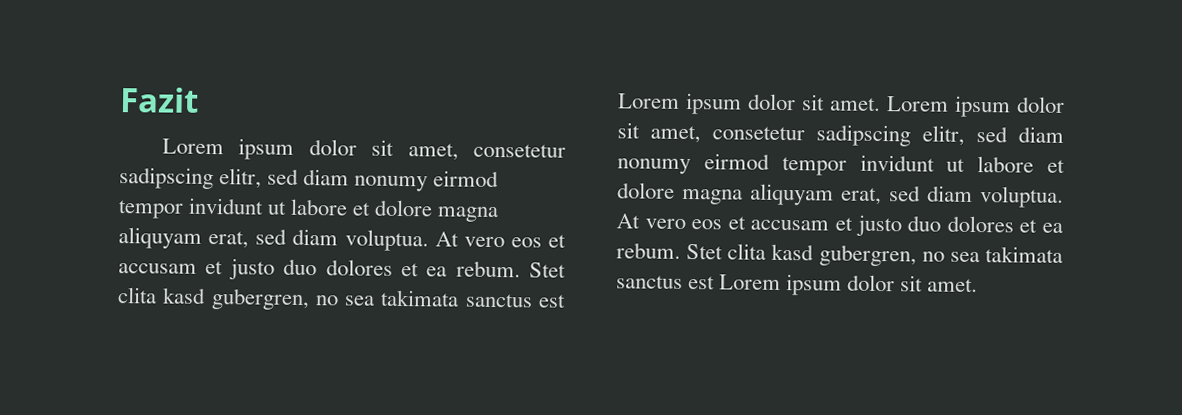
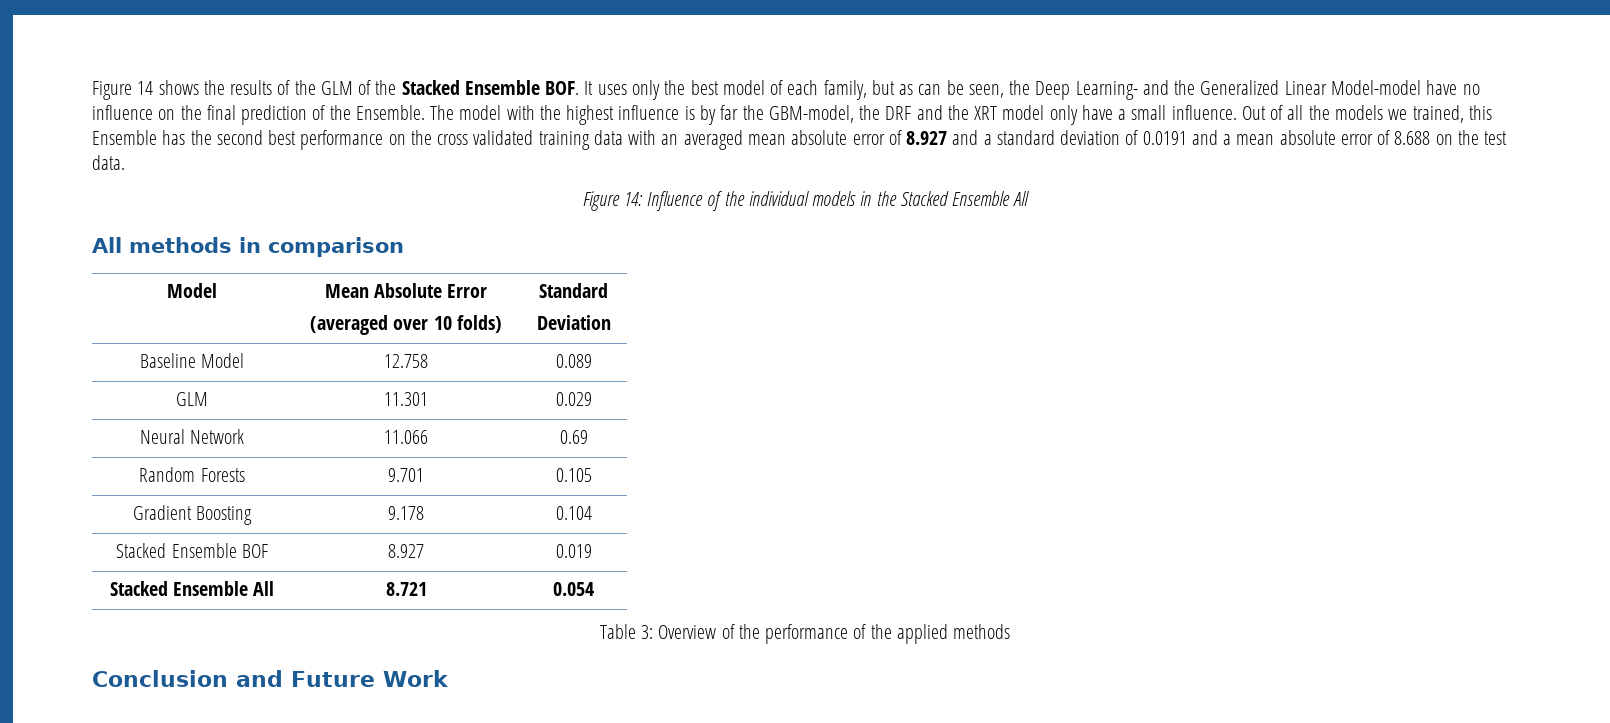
- Fazit
- Lorem ipsum dolor sit amet, consetetur sadipscing elitr, sed diam nonumy eirmod tempor invidunt ut labore et dolore magna aliquyam erat, sed diam voluptua. At vero eos et accusam et justo duo dolores et ea rebum. Stet clita kasd gubergren, no sea takimata sanctus est Lorem ipsum dolor sit amet. Lorem ipsum dolor sit amet, consetetur sadipscing elitr, sed diam nonumy eirmod tempor invidunt ut labore et dolore magna aliquyam erat, sed diam voluptua. At vero eos et accusam et justo duo dolores et ea rebum. Stet clita kasd gubergren, no sea takimata sanctus est Lorem ipsum dolor sit amet.
+ Figure 14 shows the results of the GLM of the Stacked Ensemble BOF. It uses only the best model of each family, but as can be seen, the Deep Learning- and the Generalized Linear Model-model have no influence on the final prediction of the Ensemble. The model with the highest influence is by far the GBM-model, the DRF and the XRT model only have a small influence. Out of all the models we trained, this Ensemble has the second best performance on the cross validated training data with an averaged mean absolute error of 8.927 and a standard deviation of 0.0191 and a mean absolute error of 8.688 on the test data.
+ Figure 14: Influence of the individual models in the Stacked Ensemble All
+ All methods in comparison
+ Model | Mean Absolute Error
+ (averaged over 10 folds) | Standard
+ Deviation
+ Baseline Model | 12.758 | 0.089
+ GLM | 11.301 | 0.029
+ Neural Network | 11.066 | 0.69
+ Random Forests | 9.701 | 0.105
+ Gradient Boosting | 9.178 | 0.104
+ Stacked Ensemble BOF | 8.927 | 0.019
+ Stacked Ensemble All | 8.721 | 0.054
+ Table 3: Overview of the performance of the applied methods
+ Conclusion and Future Work

